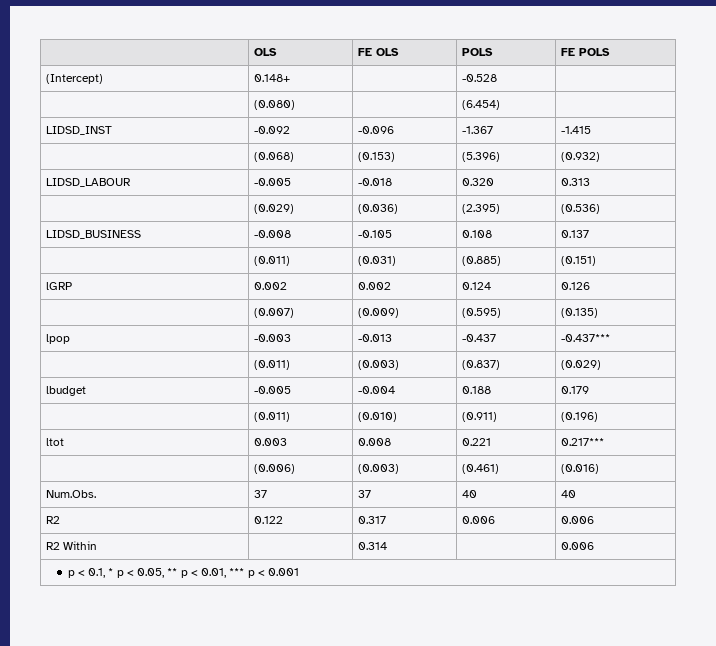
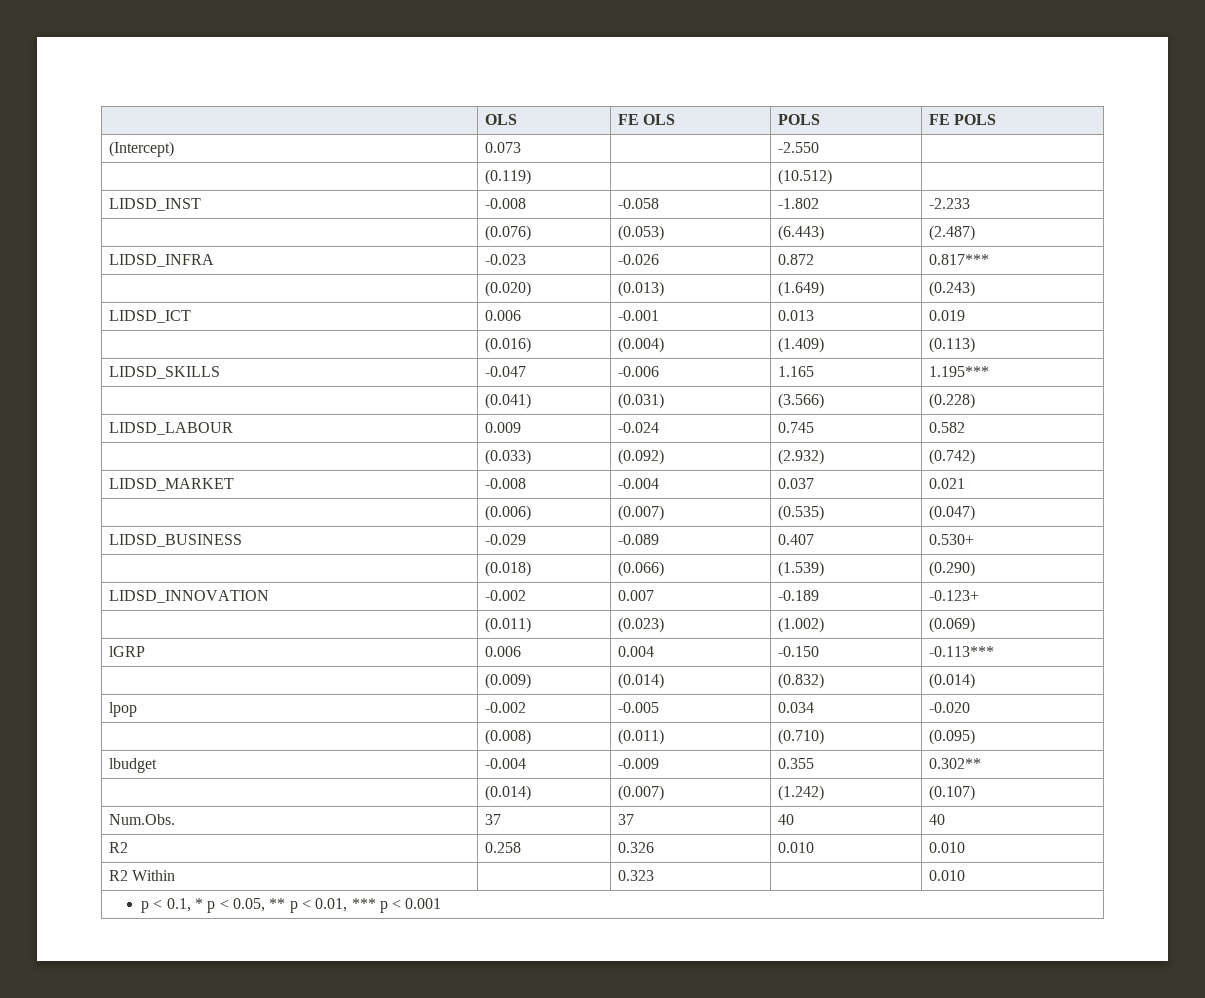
- (Intercept) | 0.148+ | | -0.528 |
- | (0.080) | | (6.454) |
- LIDSD_INST | -0.092 | -0.096 | -1.367 | -1.415
- | (0.068) | (0.153) | (5.396) | (0.932)
- LIDSD_LABOUR | -0.005 | -0.018 | 0.320 | 0.313
- | (0.029) | (0.036) | (2.395) | (0.536)
- LIDSD_BUSINESS | -0.008 | -0.105 | 0.108 | 0.137
- | (0.011) | (0.031) | (0.885) | (0.151)
- lGRP | 0.002 | 0.002 | 0.124 | 0.126
- | (0.007) | (0.009) | (0.595) | (0.135)
- lpop | -0.003 | -0.013 | -0.437 | -0.437***
- | (0.011) | (0.003) | (0.837) | (0.029)
- lbudget | -0.005 | -0.004 | 0.188 | 0.179
- | (0.011) | (0.010) | (0.911) | (0.196)
- ltot | 0.003 | 0.008 | 0.221 | 0.217***
- | (0.006) | (0.003) | (0.461) | (0.016)
+ (Intercept) | 0.073 | | -2.550 |
+ | (0.119) | | (10.512) |
+ LIDSD_INST | -0.008 | -0.058 | -1.802 | -2.233
+ | (0.076) | (0.053) | (6.443) | (2.487)
+ LIDSD_INFRA | -0.023 | -0.026 | 0.872 | 0.817***
+ | (0.020) | (0.013) | (1.649) | (0.243)
+ LIDSD_ICT | 0.006 | -0.001 | 0.013 | 0.019
+ | (0.016) | (0.004) | (1.409) | (0.113)
+ LIDSD_SKILLS | -0.047 | -0.006 | 1.165 | 1.195***
+ | (0.041) | (0.031) | (3.566) | (0.228)
+ LIDSD_LABOUR | 0.009 | -0.024 | 0.745 | 0.582
+ | (0.033) | (0.092) | (2.932) | (0.742)
+ LIDSD_MARKET | -0.008 | -0.004 | 0.037 | 0.021
+ | (0.006) | (0.007) | (0.535) | (0.047)
+ LIDSD_BUSINESS | -0.029 | -0.089 | 0.407 | 0.530+
+ | (0.018) | (0.066) | (1.539) | (0.290)
+ LIDSD_INNOVATION | -0.002 | 0.007 | -0.189 | -0.123+
+ | (0.011) | (0.023) | (1.002) | (0.069)
+ lGRP | 0.006 | 0.004 | -0.150 | -0.113***
+ | (0.009) | (0.014) | (0.832) | (0.014)
+ lpop | -0.002 | -0.005 | 0.034 | -0.020
+ | (0.008) | (0.011) | (0.710) | (0.095)
+ lbudget | -0.004 | -0.009 | 0.355 | 0.302**
+ | (0.014) | (0.007) | (1.242) | (0.107)
- R2 | 0.122 | 0.317 | 0.006 | 0.006
+ R2 | 0.258 | 0.326 | 0.010 | 0.010
- R2 Within | | 0.314 | | 0.006
+ R2 Within | | 0.323 | | 0.010

